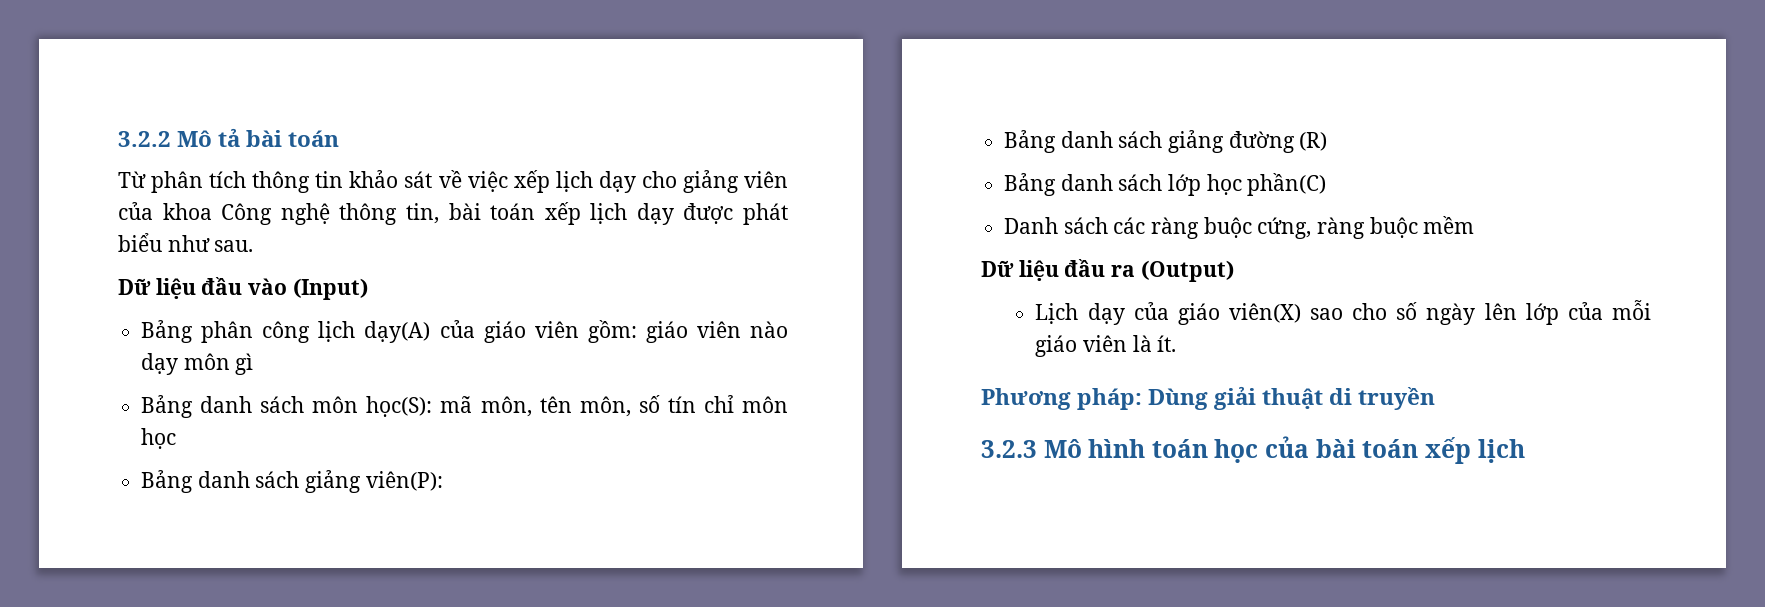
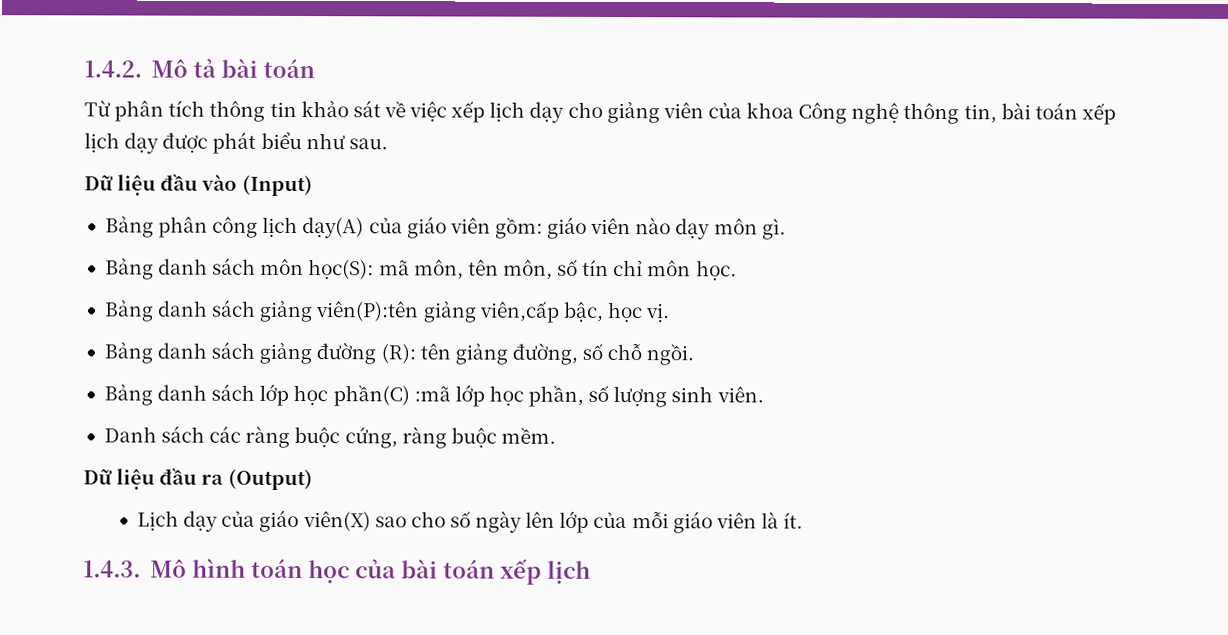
- 3.2.2 Mô tả bài toán
+ 1.4.2. Mô tả bài toán
- Bảng phân công lịch dạy(A) của giáo viên gồm: giáo viên nào dạy môn gì
+ Bảng phân công lịch dạy(A) của giáo viên gồm: giáo viên nào dạy môn gì.
- Bảng danh sách môn học(S): mã môn, tên môn, số tín chỉ môn học
- Bảng danh sách giảng viên(P):
+ Bảng danh sách môn học(S): mã môn, tên môn, số tín chỉ môn học.
+ Bảng danh sách giảng viên(P):tên giảng viên,cấp bậc, học vị.
- Bảng danh sách giảng đường (R)
+ Bảng danh sách giảng đường (R): tên giảng đường, số chỗ ngồi.
- Bảng danh sách lớp học phần(C)
+ Bảng danh sách lớp học phần(C) :mã lớp học phần, số lượng sinh viên.
- Danh sách các ràng buộc cứng, ràng buộc mềm
+ Danh sách các ràng buộc cứng, ràng buộc mềm.
- Phương pháp: Dùng giải thuật di truyền
- 3.2.3 Mô hình toán học của bài toán xếp lịch
+ 1.4.3. Mô hình toán học của bài toán xếp lịch

